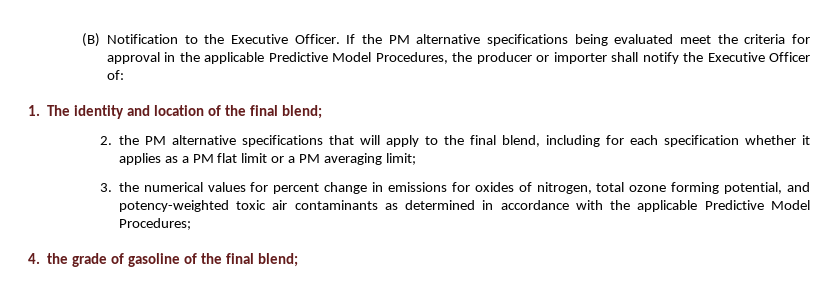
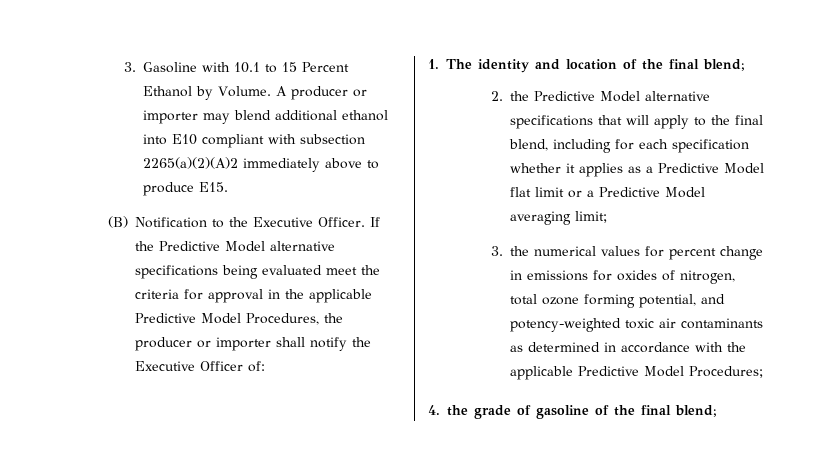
+ 3. Gasoline with 10.1 to 15 Percent Ethanol by Volume. A producer or importer may blend additional ethanol into E10 compliant with subsection 2265(a)(2)(A)2 immediately above to produce E15.
- If the PM alternative specifications being evaluated meet the criteria for approval in the applicable Predictive Model Procedures, the producer or importer shall notify the Executive Officer of:
+ If the Predictive Model alternative specifications being evaluated meet the criteria for approval in the applicable Predictive Model Procedures, the producer or importer shall notify the Executive Officer of:
- 2. the PM alternative specifications that will apply to the final blend, including for each specification whether it applies as a PM flat limit or a PM averaging limit;
+ 2. the Predictive Model alternative specifications that will apply to the final blend, including for each specification whether it applies as a Predictive Model flat limit or a Predictive Model averaging limit;

